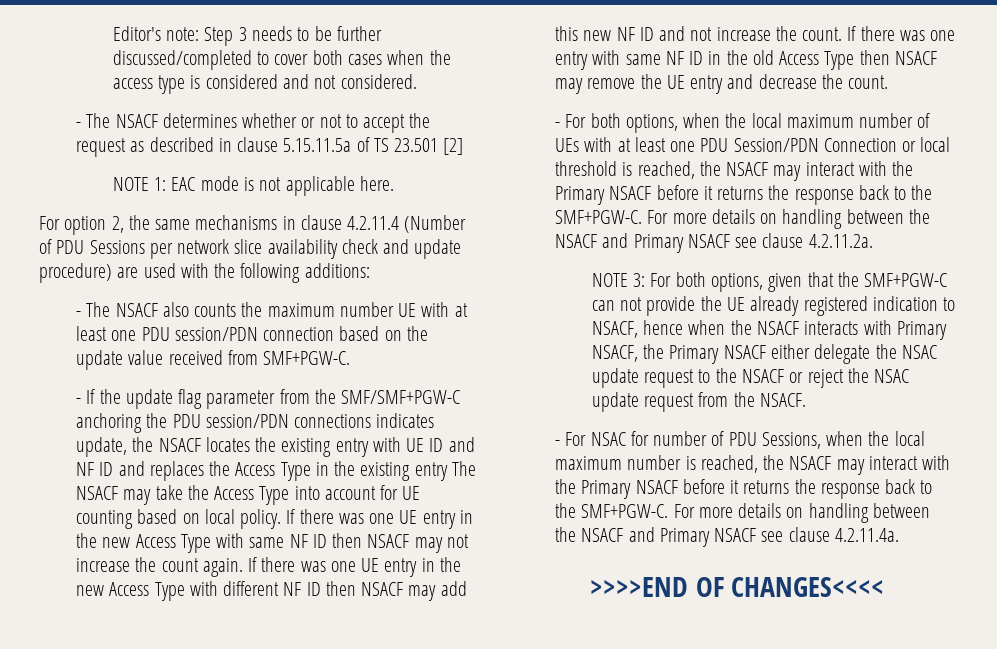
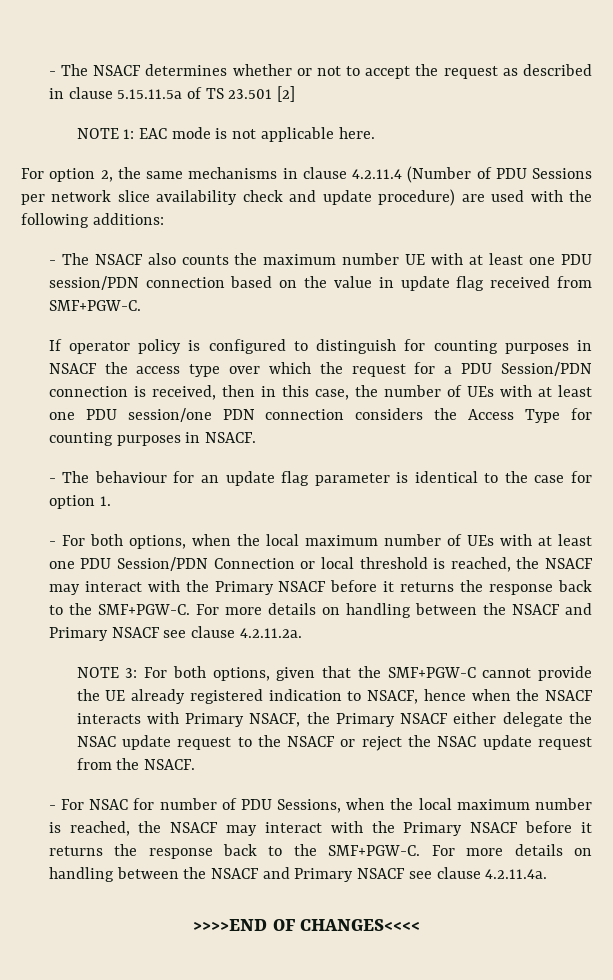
- Editor's note: Step 3 needs to be further discussed/completed to cover both cases when the access type is considered and not considered.
- - The NSACF also counts the maximum number UE with at least one PDU session/PDN connection based on the update value received from SMF+PGW-C.
+ - The NSACF also counts the maximum number UE with at least one PDU session/PDN connection based on the value in update flag received from SMF+PGW-C.
- - If the update flag parameter from the SMF/SMF+PGW-C anchoring the PDU session/PDN connections indicates update, the NSACF locates the existing entry with UE ID and NF ID and replaces the Access Type in the existing entry The NSACF may take the Access Type into account for UE counting based on local policy. If there was one UE entry in the new Access Type with same NF ID then NSACF may not increase the count again. If there was one UE entry in the new Access Type with different NF ID then NSACF may add this new NF ID and not increase the count. If there was one entry with same NF ID in the old Access Type then NSACF may remove the UE entry and decrease the count.
+ If operator policy is configured to distinguish for counting purposes in NSACF the access type over which the request for a PDU Session/PDN connection is received, then in this case, the number of UEs with at least one PDU session/one PDN connection considers the Access Type for counting purposes in NSACF.
+ - The behaviour for an update flag parameter is identical to the case for option 1.
- NOTE 3: For both options, given that the SMF+PGW-C can not provide the UE already registered indication to NSACF, hence when the NSACF interacts with Primary NSACF, the Primary NSACF either delegate the NSAC update request to the NSACF or reject the NSAC update request from the NSACF.
+ NOTE 3: For both options, given that the SMF+PGW-C cannot provide the UE already registered indication to NSACF, hence when the NSACF interacts with Primary NSACF, the Primary NSACF either delegate the NSAC update request to the NSACF or reject the NSAC update request from the NSACF.

